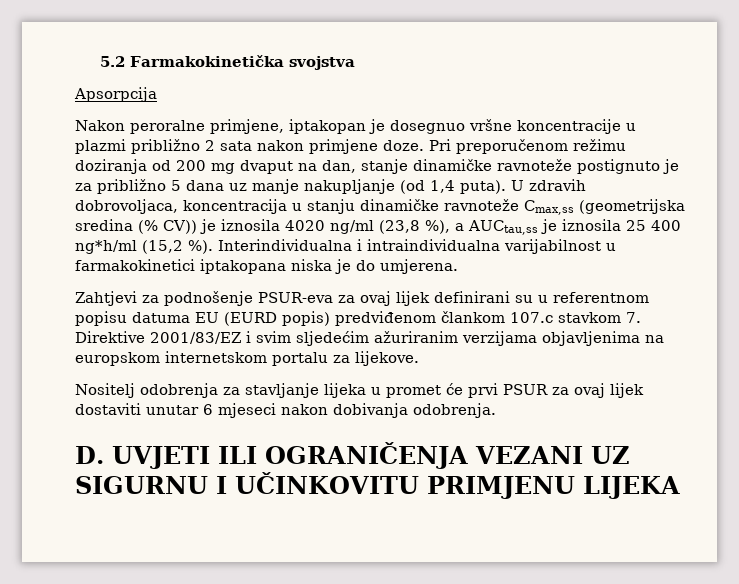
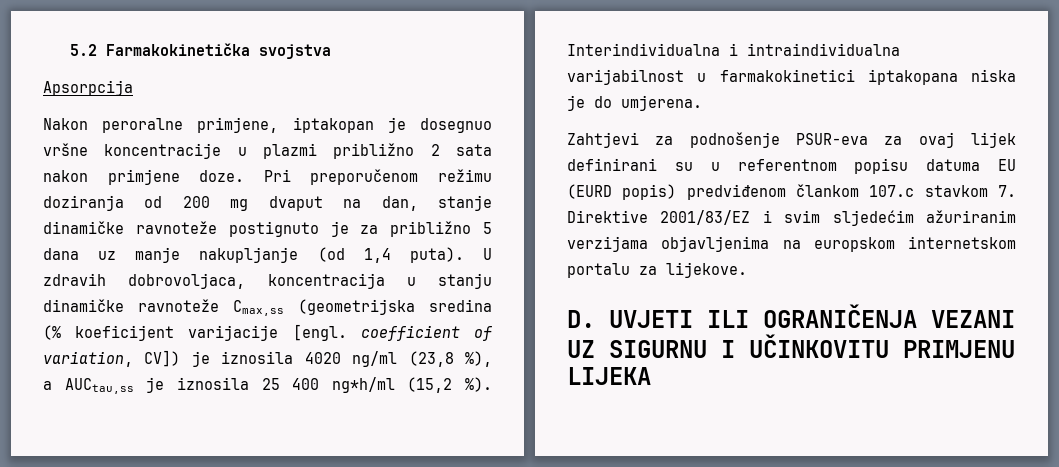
- U zdravih dobrovoljaca, koncentracija u stanju dinamičke ravnoteže Cmax,ss (geometrijska sredina (% CV)) je iznosila 4020 ng/ml (23,8 %), a AUCtau,ss je iznosila 25 400 ng*h/ml (15,2 %).
+ U zdravih dobrovoljaca, koncentracija u stanju dinamičke ravnoteže Cmax,ss (geometrijska sredina (% koeficijent varijacije [engl. coefficient of variation, CV]) je iznosila 4020 ng/ml (23,8 %), a AUCtau,ss je iznosila 25 400 ng*h/ml (15,2 %).
- Nositelj odobrenja za stavljanje lijeka u promet će prvi PSUR za ovaj lijek dostaviti unutar 6 mjeseci nakon dobivanja odobrenja.

